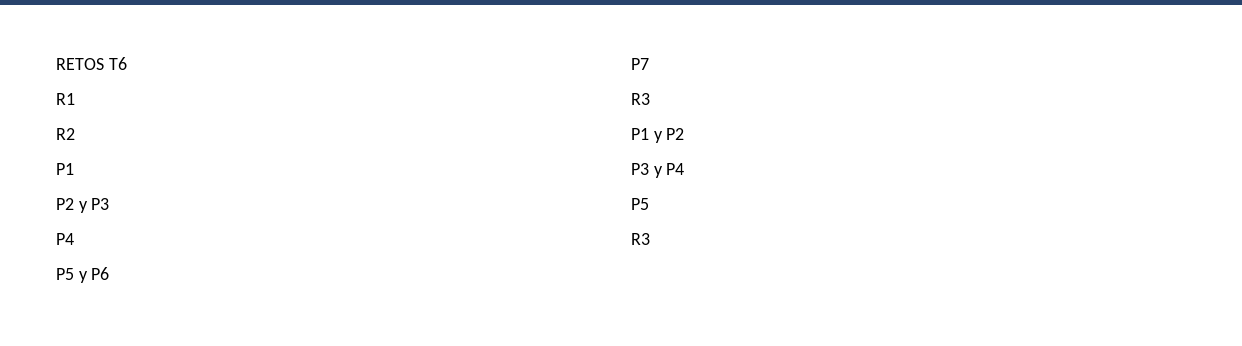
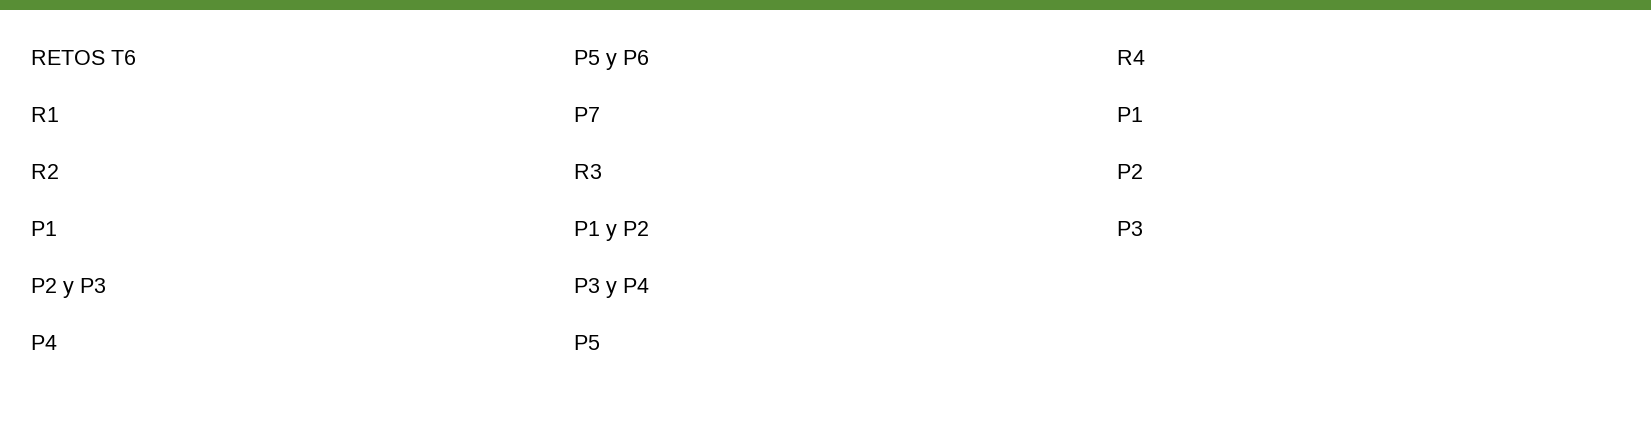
  P3 y P4
  P5
- R3
+ R4
+ P1
+ P2
+ P3

